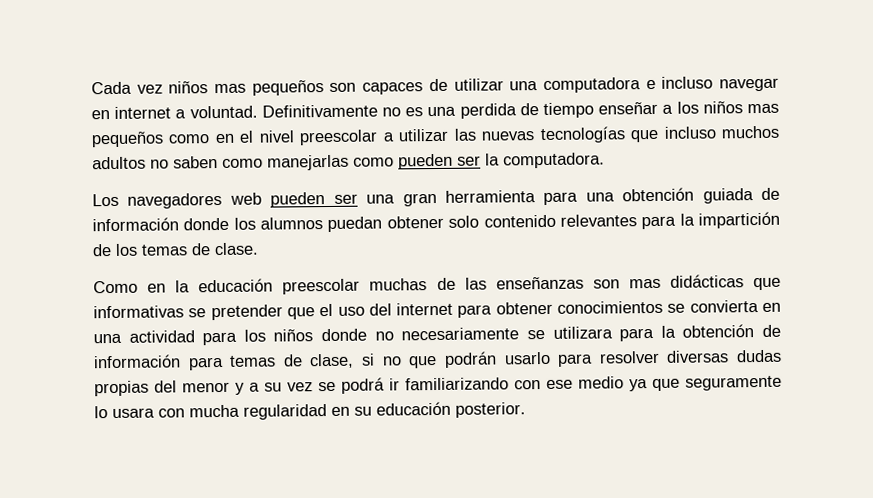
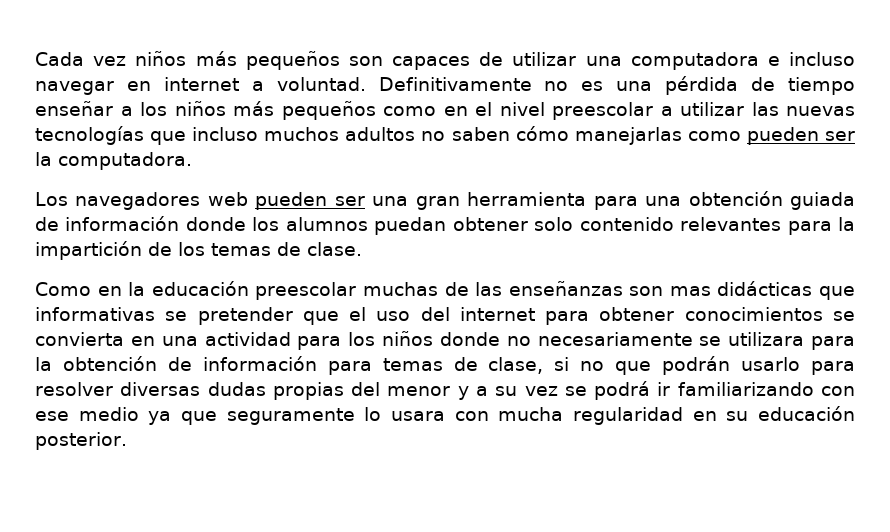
- Cada vez niños mas pequeños son capaces de utilizar una computadora e incluso navegar en internet a voluntad.
+ Cada vez niños más pequeños son capaces de utilizar una computadora e incluso navegar en internet a voluntad.
- Definitivamente no es una perdida de tiempo enseñar a los niños mas pequeños como en el nivel preescolar a utilizar las nuevas tecnologías que incluso muchos adultos no saben como manejarlas como pueden ser la computadora.
+ Definitivamente no es una pérdida de tiempo enseñar a los niños más pequeños como en el nivel preescolar a utilizar las nuevas tecnologías que incluso muchos adultos no saben cómo manejarlas como pueden ser la computadora.

